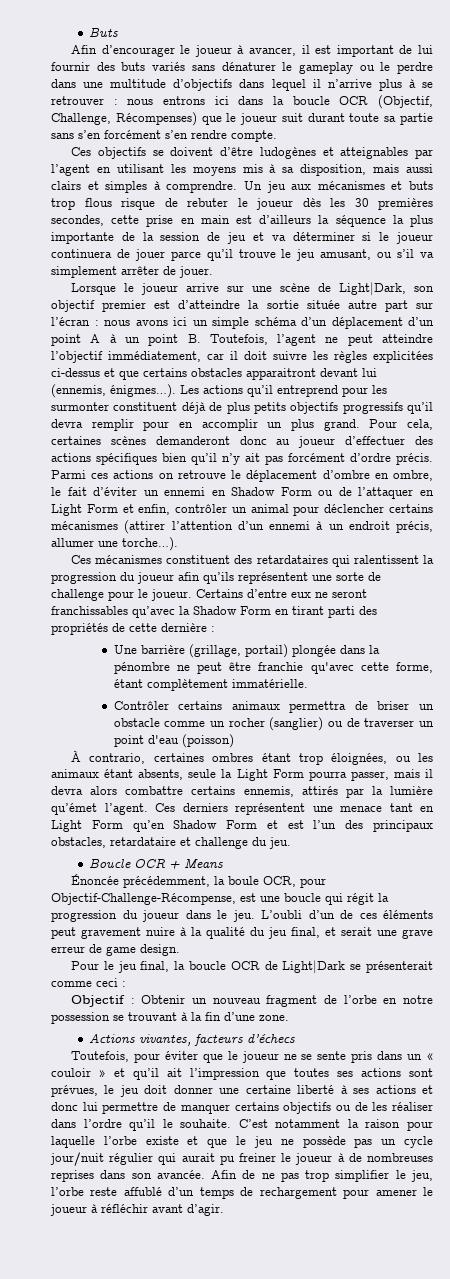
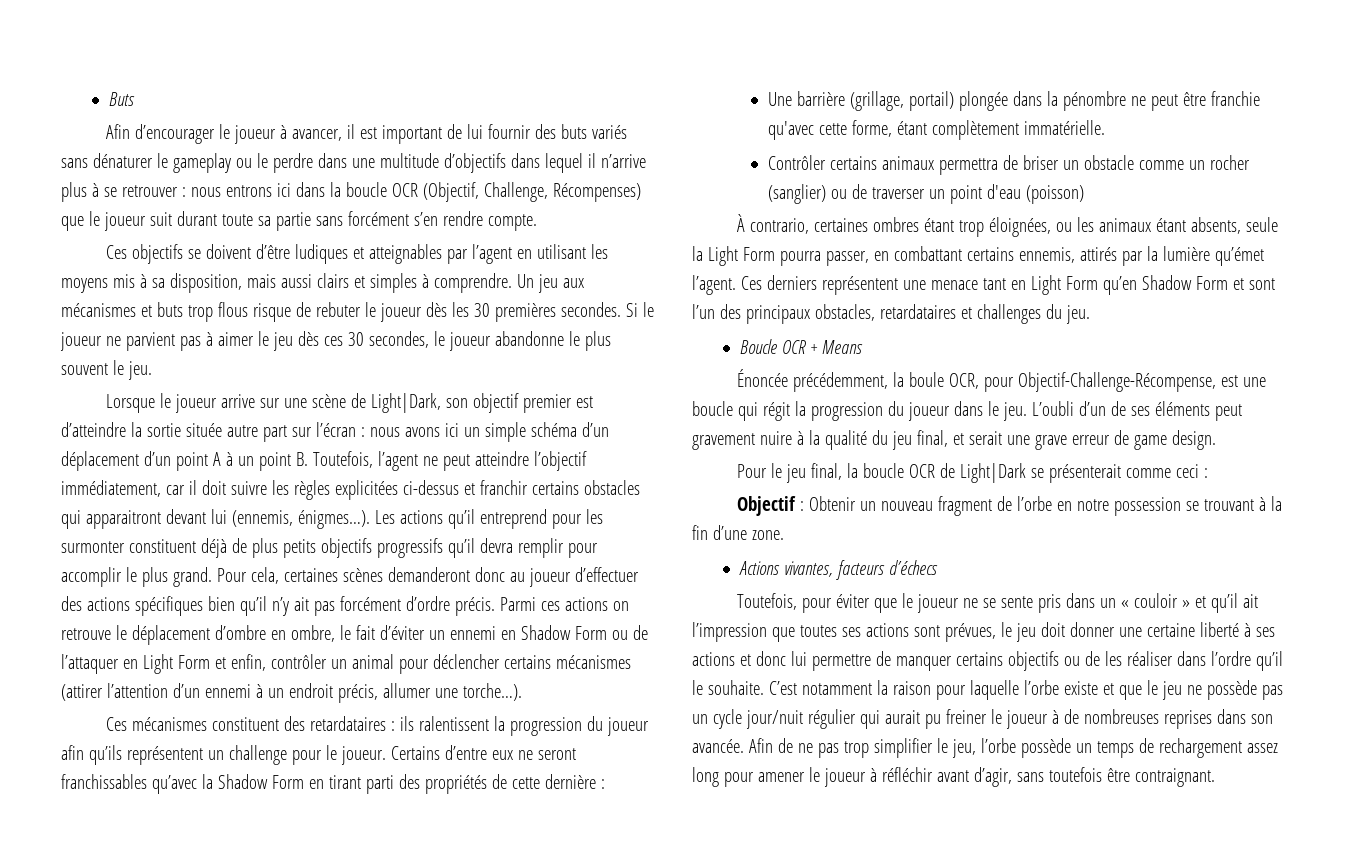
- Afin d’encourager le joueur à avancer, il est important de lui fournir des buts variés sans dénaturer le gameplay ou le perdre dans une multitude d’objectifs dans lequel il n’arrive plus à se retrouver : nous entrons ici dans la boucle OCR (Objectif, Challenge, Récompenses) que le joueur suit durant toute sa partie sans s’en forcément s’en rendre compte.
+ Afin d’encourager le joueur à avancer, il est important de lui fournir des buts variés sans dénaturer le gameplay ou le perdre dans une multitude d’objectifs dans lequel il n’arrive plus à se retrouver : nous entrons ici dans la boucle OCR (Objectif, Challenge, Récompenses) que le joueur suit durant toute sa partie sans forcément s’en rendre compte.
- Ces objectifs se doivent d’être ludogènes et atteignables par l’agent en utilisant les moyens mis à sa disposition, mais aussi clairs et simples à comprendre.
+ Ces objectifs se doivent d’être ludiques et atteignables par l’agent en utilisant les moyens mis à sa disposition, mais aussi clairs et simples à comprendre.
- Un jeu aux mécanismes et buts trop flous risque de rebuter le joueur dès les 30 premières secondes, cette prise en main est d’ailleurs la séquence la plus importante de la session de jeu et va déterminer si le joueur continuera de jouer parce qu’il trouve le jeu amusant, ou s’il va simplement arrêter de jouer.
+ Un jeu aux mécanismes et buts trop flous risque de rebuter le joueur dès les 30 premières secondes. Si le joueur ne parvient pas à aimer le jeu dès ces 30 secondes, le joueur abandonne le plus souvent le jeu.
- Lorsque le joueur arrive sur une scène de Light|Dark, son objectif premier est d’atteindre la sortie située autre part sur l’écran : nous avons ici un simple schéma d’un déplacement d’un point A à un point B. Toutefois, l’agent ne peut atteindre l’objectif immédiatement, car il doit suivre les règles explicitées ci-dessus et que certains obstacles apparaitront devant lui (ennemis, énigmes…).
+ Lorsque le joueur arrive sur une scène de Light|Dark, son objectif premier est d’atteindre la sortie située autre part sur l’écran : nous avons ici un simple schéma d’un déplacement d’un point A à un point B. Toutefois, l’agent ne peut atteindre l’objectif immédiatement, car il doit suivre les règles explicitées ci-dessus et franchir certains obstacles qui apparaitront devant lui (ennemis, énigmes…).
- Les actions qu’il entreprend pour les surmonter constituent déjà de plus petits objectifs progressifs qu’il devra remplir pour en accomplir un plus grand.
+ Les actions qu’il entreprend pour les surmonter constituent déjà de plus petits objectifs progressifs qu’il devra remplir pour accomplir le plus grand.
- Ces mécanismes constituent des retardataires qui ralentissent la progression du joueur afin qu’ils représentent une sorte de challenge pour le joueur.
+ Ces mécanismes constituent des retardataires : ils ralentissent la progression du joueur afin qu’ils représentent un challenge pour le joueur.
- À contrario, certaines ombres étant trop éloignées, ou les animaux étant absents, seule la Light Form pourra passer, mais il devra alors combattre certains ennemis, attirés par la lumière qu’émet l’agent.
+ À contrario, certaines ombres étant trop éloignées, ou les animaux étant absents, seule la Light Form pourra passer, en combattant certains ennemis, attirés par la lumière qu’émet l’agent.
- Ces derniers représentent une menace tant en Light Form qu’en Shadow Form et est l’un des principaux obstacles, retardataire et challenge du jeu.
+ Ces derniers représentent une menace tant en Light Form qu’en Shadow Form et sont l’un des principaux obstacles, retardataires et challenges du jeu.
- L’oubli d’un de ces éléments peut gravement nuire à la qualité du jeu final, et serait une grave erreur de game design.
+ L’oubli d’un de ses éléments peut gravement nuire à la qualité du jeu final, et serait une grave erreur de game design.
- Afin de ne pas trop simplifier le jeu, l’orbe reste affublé d’un temps de rechargement pour amener le joueur à réfléchir avant d’agir.
+ Afin de ne pas trop simplifier le jeu, l’orbe possède un temps de rechargement assez long pour amener le joueur à réfléchir avant d’agir, sans toutefois être contraignant.

